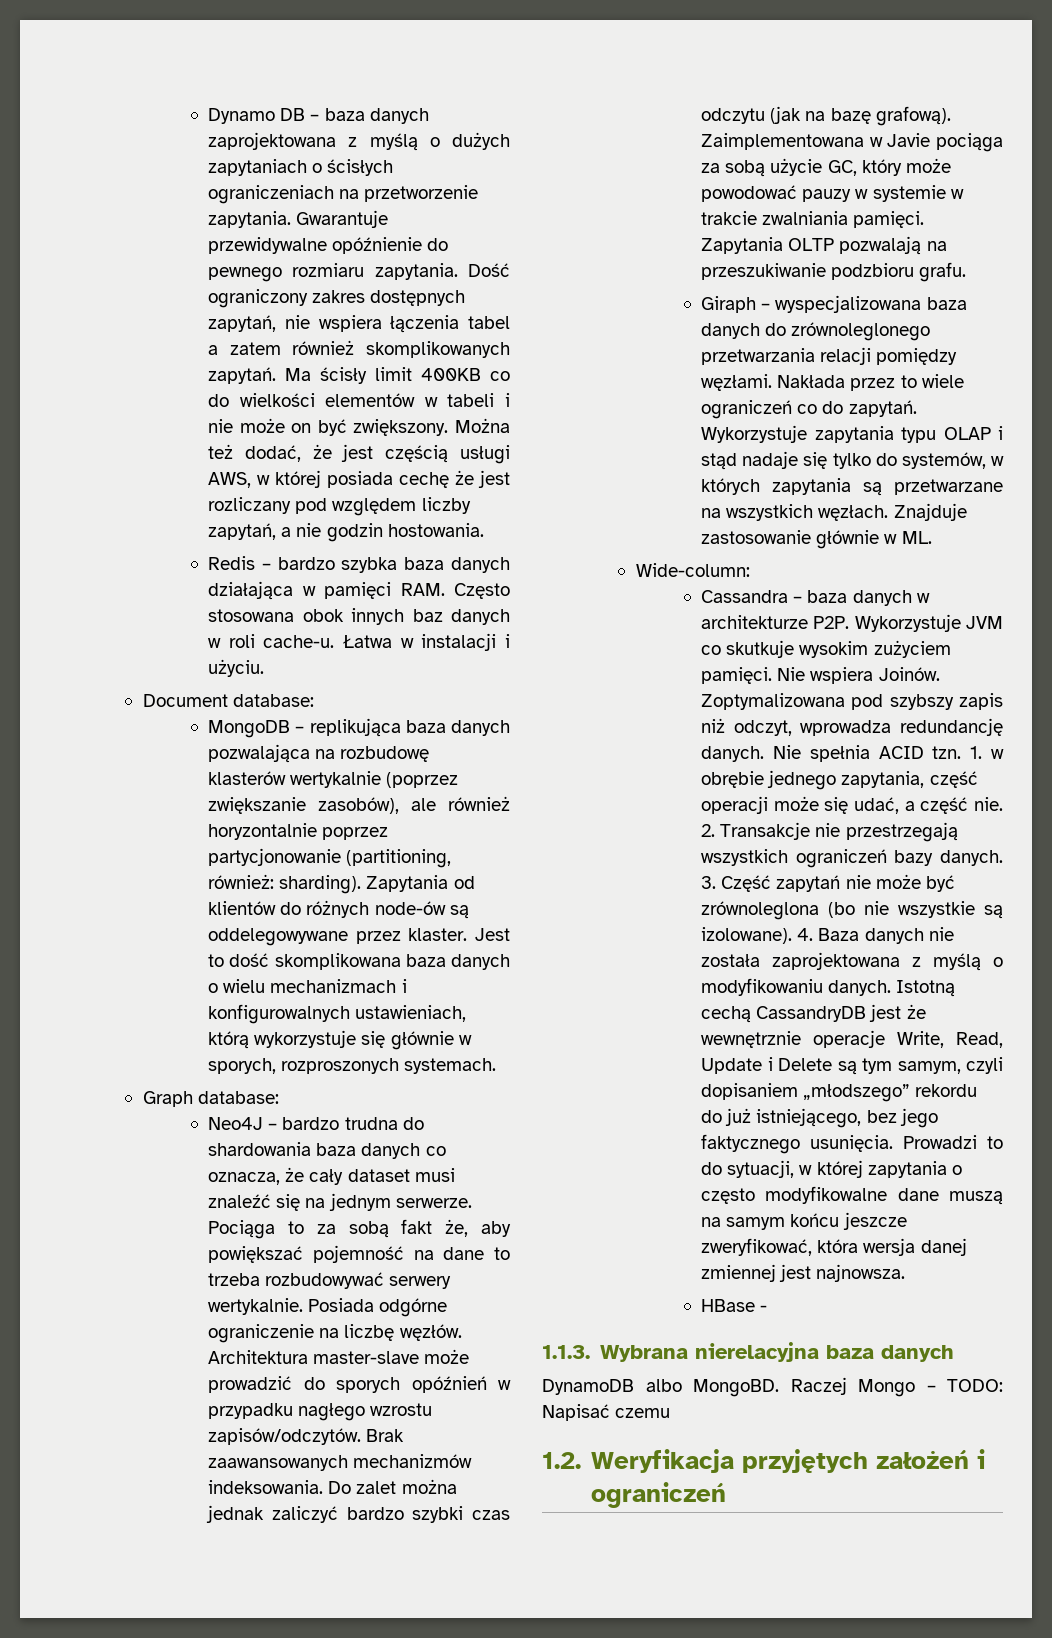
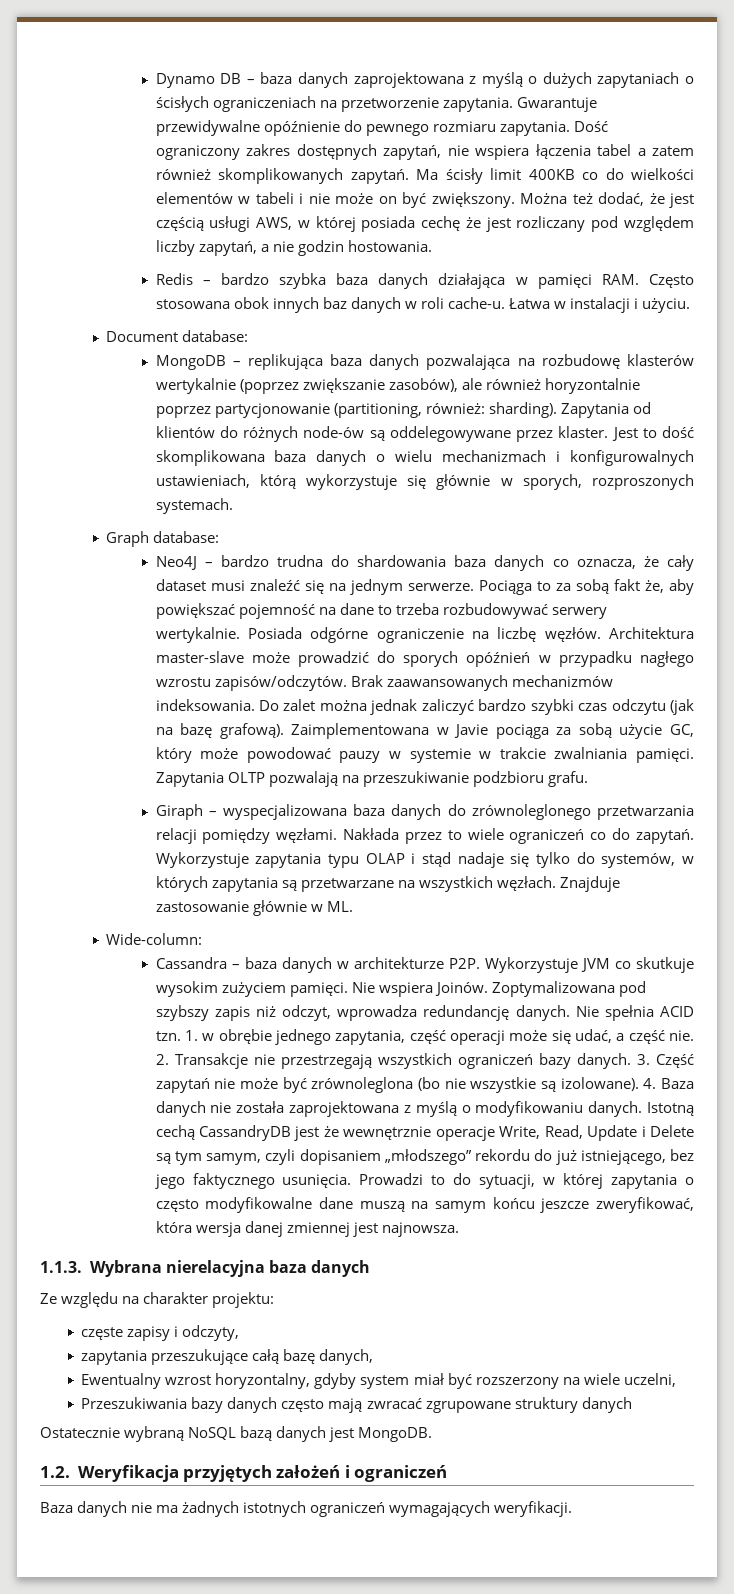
- HBase -
- DynamoDB albo MongoBD. Raczej Mongo – TODO: Napisać czemu
+ Ze względu na charakter projektu:
+ częste zapisy i odczyty,
+ zapytania przeszukujące całą bazę danych,
+ Ewentualny wzrost horyzontalny, gdyby system miał być rozszerzony na wiele uczelni,
+ Przeszukiwania bazy danych często mają zwracać zgrupowane struktury danych
+ Ostatecznie wybraną NoSQL bazą danych jest MongoDB.
+ Baza danych nie ma żadnych istotnych ograniczeń wymagających weryfikacji.

